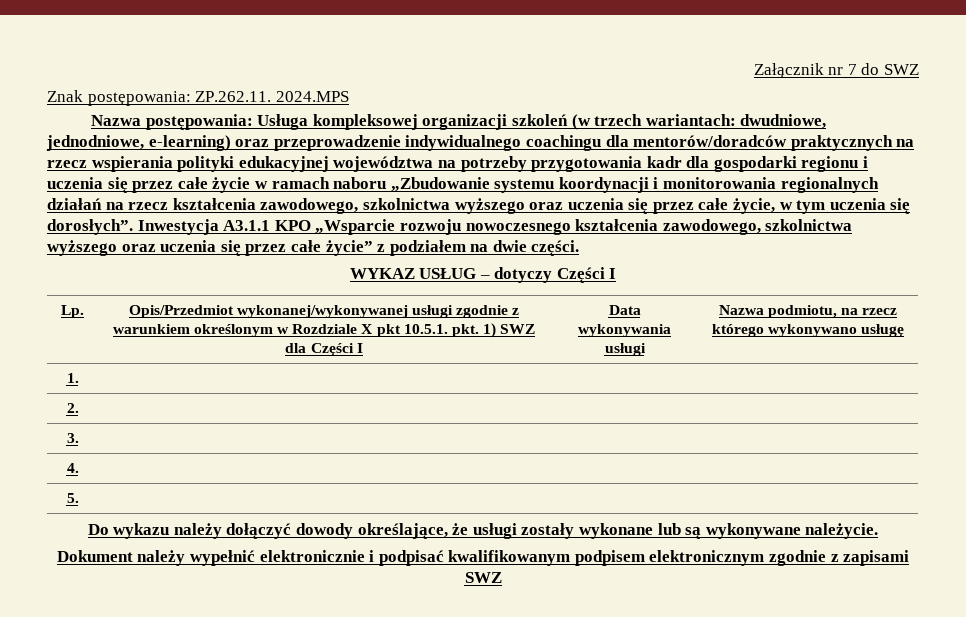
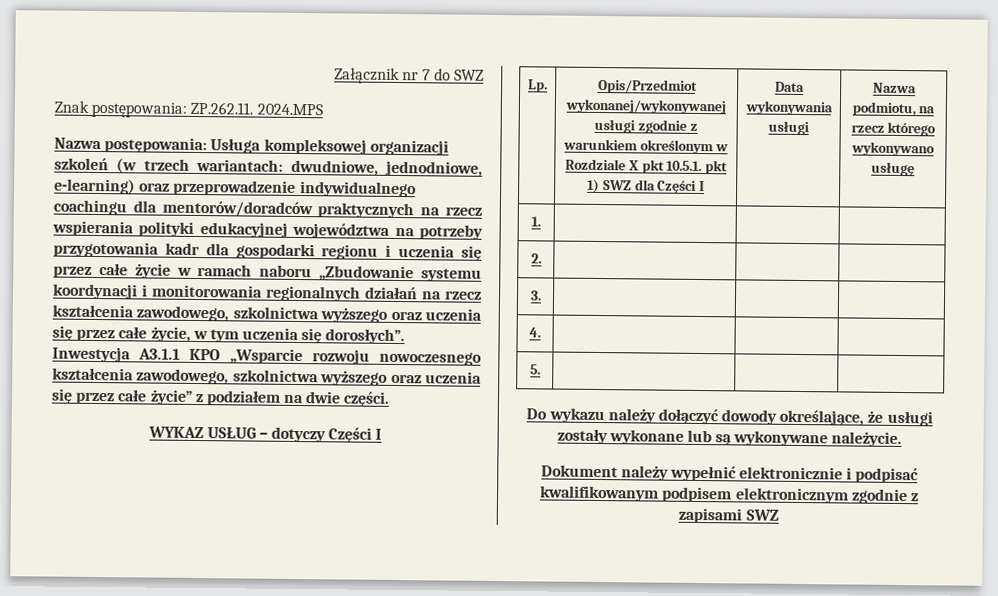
- Lp. | Opis/Przedmiot wykonanej/wykonywanej usługi zgodnie z warunkiem określonym w Rozdziale X pkt 10.5.1. pkt. 1) SWZ dla Części I | Data wykonywania usługi | Nazwa podmiotu, na rzecz którego wykonywano usługę
+ Lp. | Opis/Przedmiot wykonanej/wykonywanej usługi zgodnie z warunkiem określonym w Rozdziale X pkt 10.5.1. pkt 1) SWZ dla Części I | Data wykonywania usługi | Nazwa podmiotu, na rzecz którego wykonywano usługę

